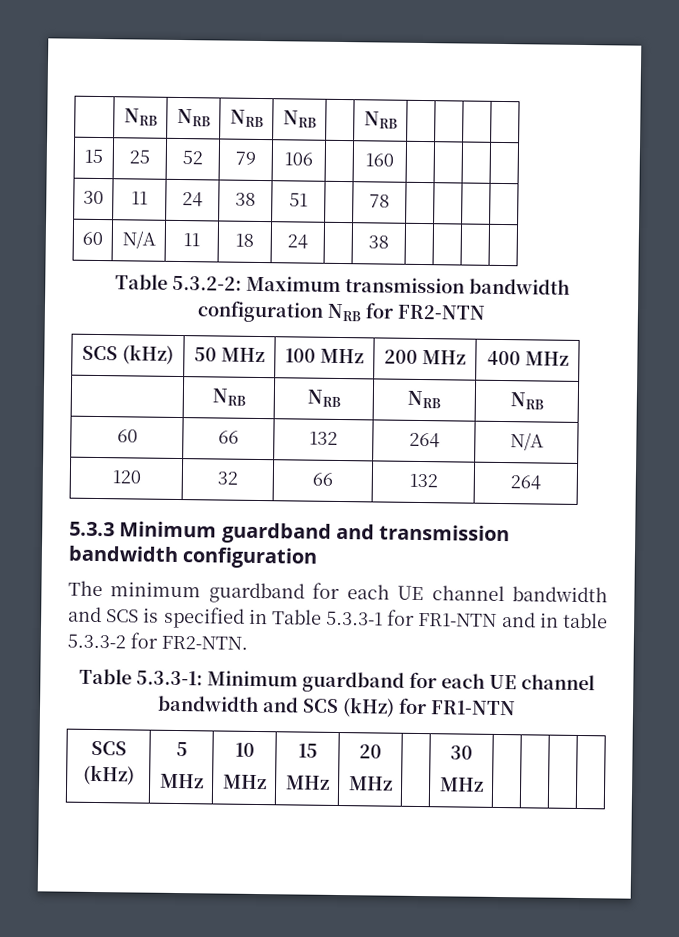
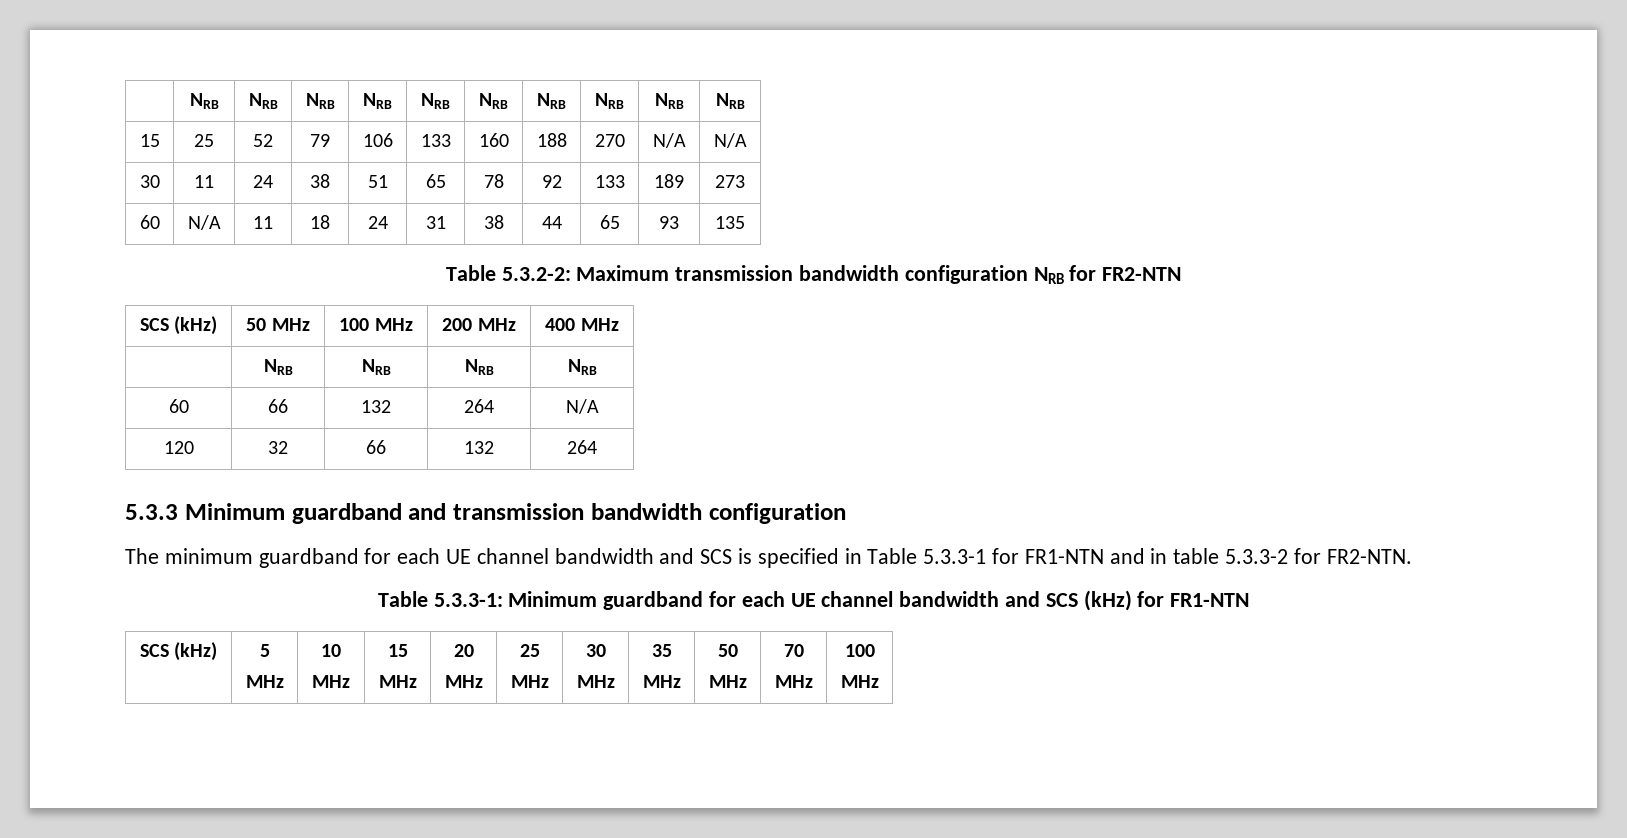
- | NRB | NRB | NRB | NRB | | NRB | | | |
+ | NRB | NRB | NRB | NRB | NRB | NRB | NRB | NRB | NRB | NRB
- 15 | 25 | 52 | 79 | 106 | | 160 | | | |
+ 15 | 25 | 52 | 79 | 106 | 133 | 160 | 188 | 270 | N/A | N/A
- 30 | 11 | 24 | 38 | 51 | | 78 | | | |
+ 30 | 11 | 24 | 38 | 51 | 65 | 78 | 92 | 133 | 189 | 273
- 60 | N/A | 11 | 18 | 24 | | 38 | | | |
+ 60 | N/A | 11 | 18 | 24 | 31 | 38 | 44 | 65 | 93 | 135
  SCS (kHz) | 5
  MHz | 10
  MHz | 15
  MHz | 20
- MHz | | 30
- MHz | | | |
+ MHz | 25
+ MHz | 30
+ MHz | 35
+ MHz | 50
+ MHz | 70
+ MHz | 100
+ MHz

